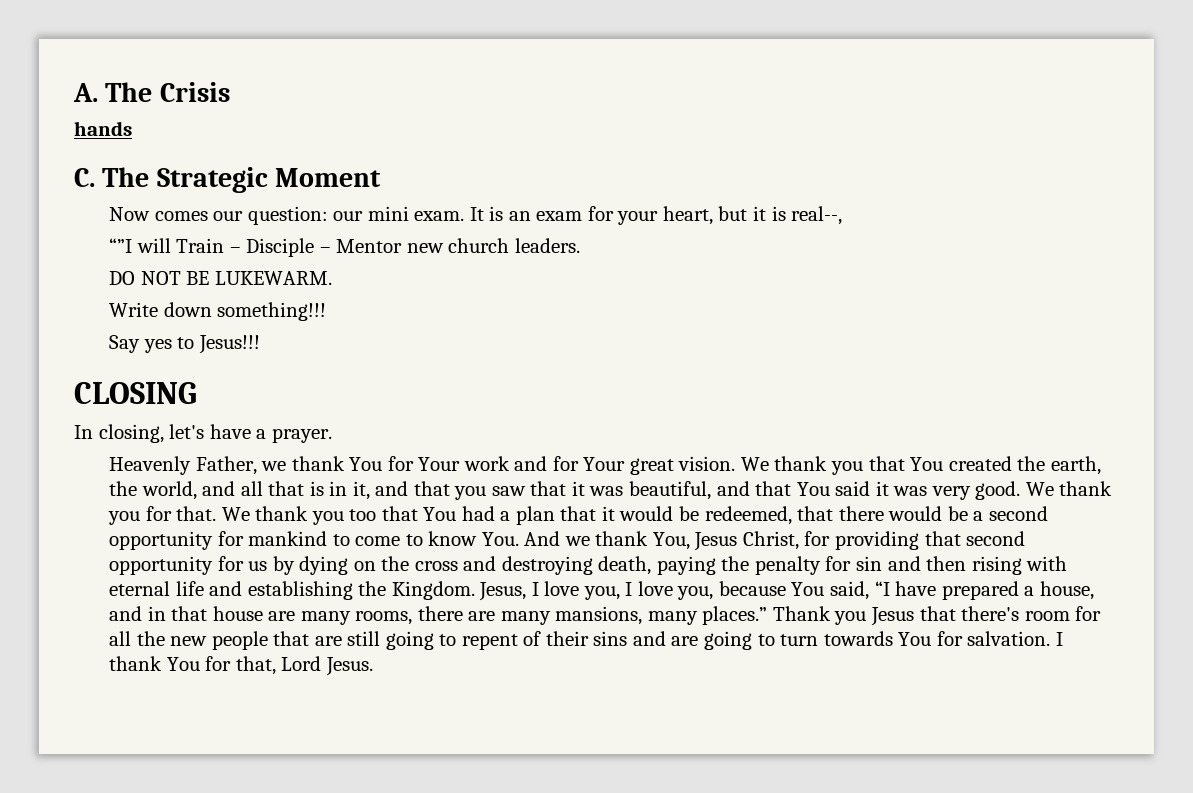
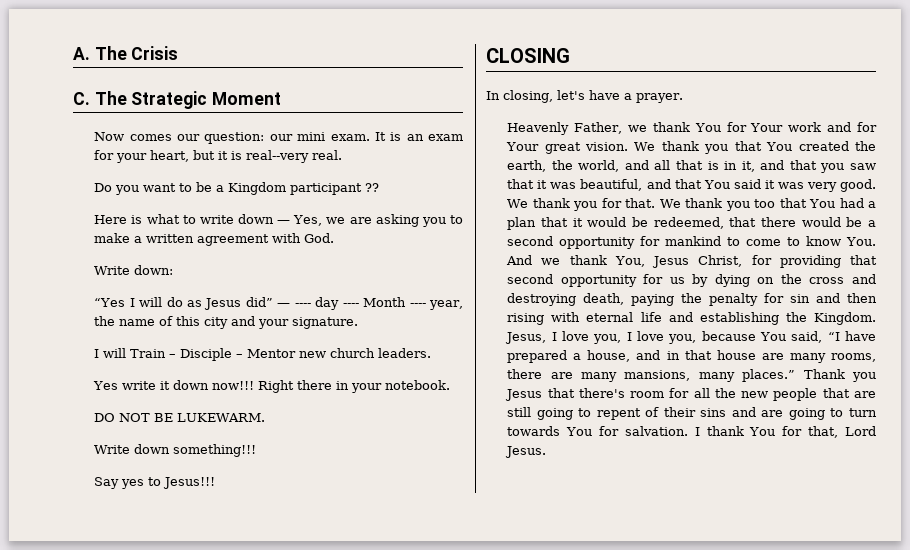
- hands
- It is an exam for your heart, but it is real--,
- “”I will Train – Disciple – Mentor new church leaders.
+ It is an exam for your heart, but it is real--very real.
+ Do you want to be a Kingdom participant ??
+ Here is what to write down — Yes, we are asking you to make a written agreement with God.
+ Write down:
+ “Yes I will do as Jesus did” — ---- day ---- Month ---- year, the name of this city and your signature.
+ I will Train – Disciple – Mentor new church leaders.
+ Yes write it down now!!! Right there in your notebook.

